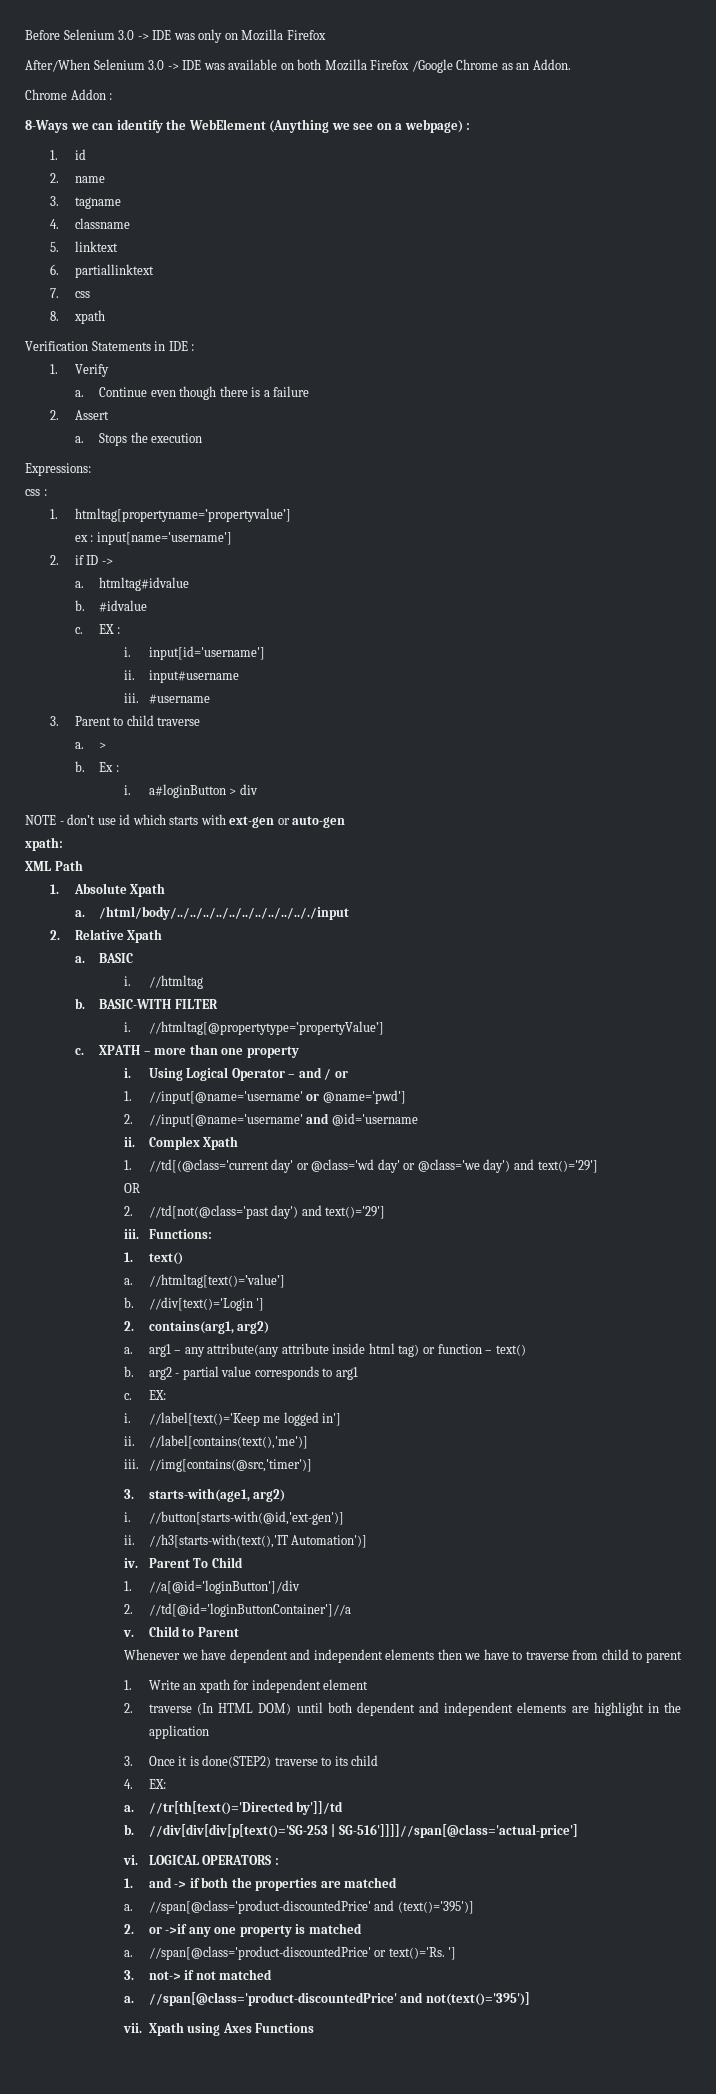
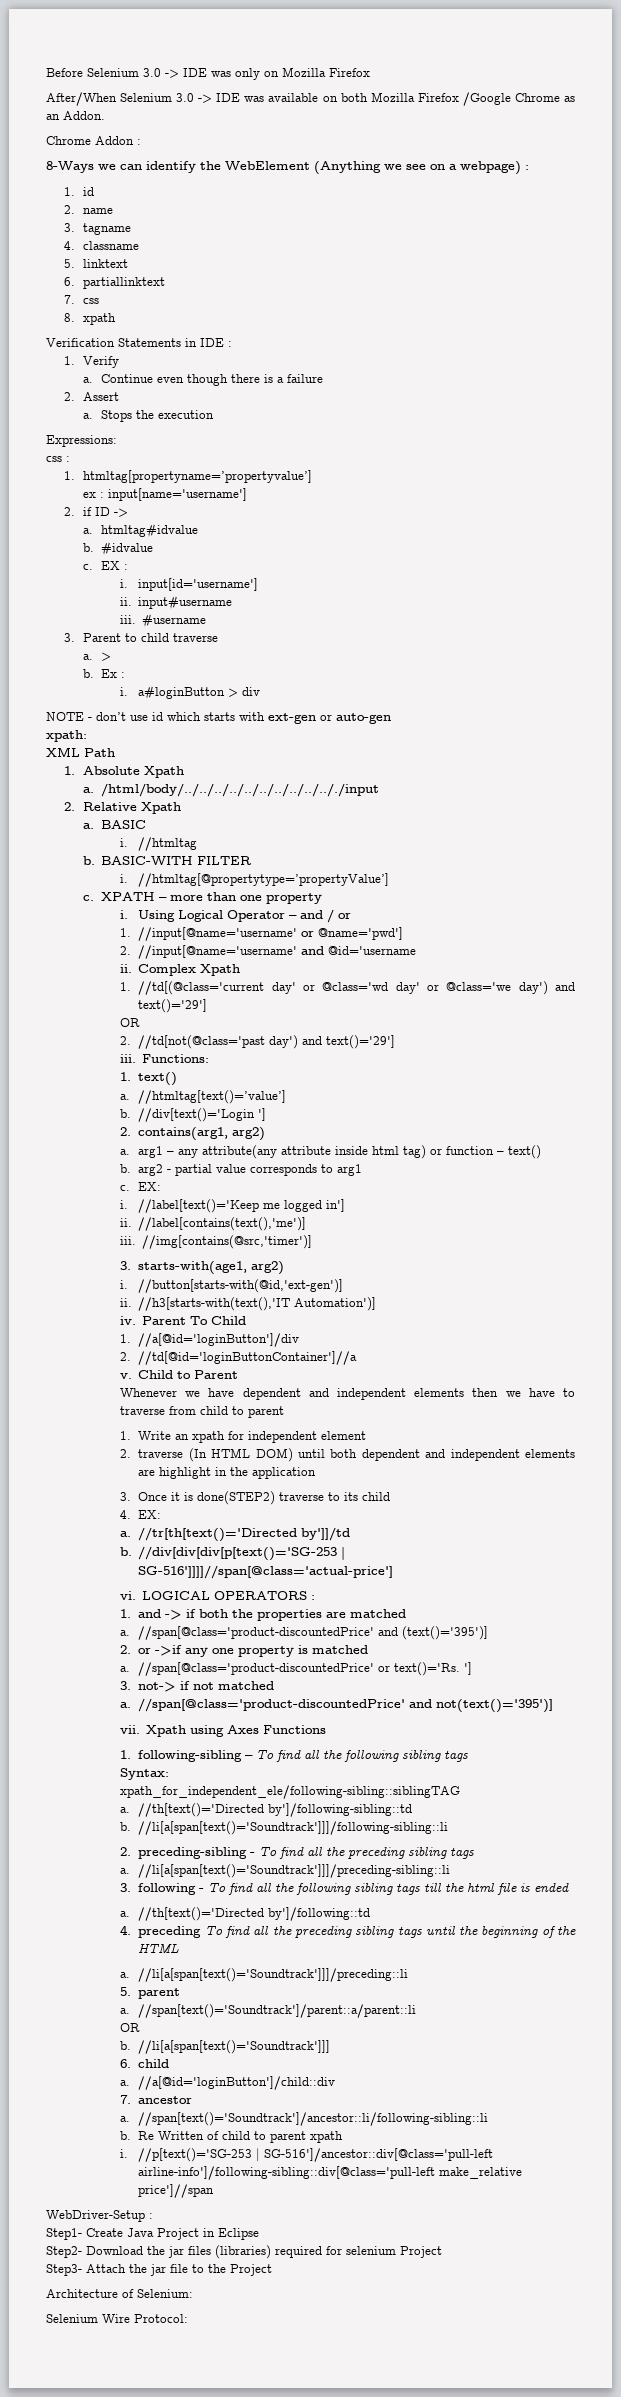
+ 1. following-sibling – To find all the following sibling tags
+ Syntax:
+ xpath_for_independent_ele/following-sibling::siblingTAG
+ a. //th[text()='Directed by']/following-sibling::td
+ b. //li[a[span[text()='Soundtrack']]]/following-sibling::li
+ 2. preceding-sibling - To find all the preceding sibling tags
+ a. //li[a[span[text()='Soundtrack']]]/preceding-sibling::li
+ 3. following - To find all the following sibling tags till the html file is ended
+ a. //th[text()='Directed by']/following::td
+ 4. preceding To find all the preceding sibling tags until the beginning of the HTML
+ a. //li[a[span[text()='Soundtrack']]]/preceding::li
+ 5. parent
+ a. //span[text()='Soundtrack']/parent::a/parent::li
+ OR
+ b. //li[a[span[text()='Soundtrack']]]
+ 6. child
+ a. //a[@id='loginButton']/child::div
+ 7. ancestor
+ a. //span[text()='Soundtrack']/ancestor::li/following-sibling::li
+ b. Re Written of child to parent xpath
+ i. //p[text()='SG-253 | SG-516']/ancestor::div[@class='pull-left airline-info']/following-sibling::div[@class='pull-left make_relative price']//span
+ WebDriver-Setup :
+ Step1- Create Java Project in Eclipse
+ Step2- Download the jar files (libraries) required for selenium Project
+ Step3- Attach the jar file to the Project
+ Architecture of Selenium:
+ Selenium Wire Protocol:

